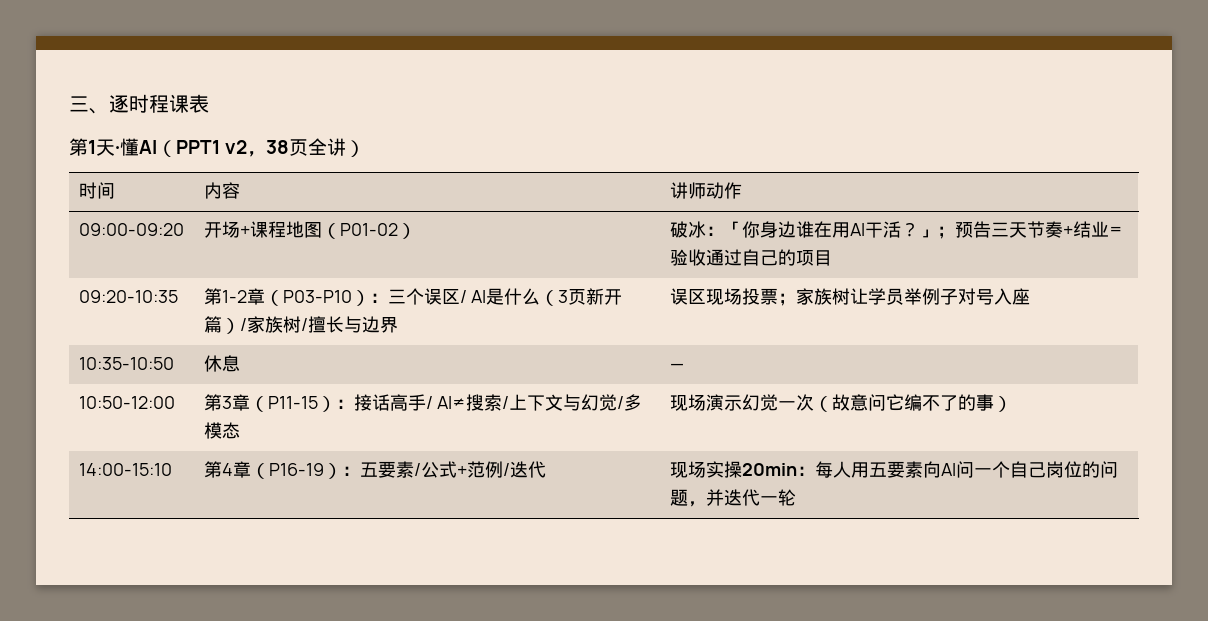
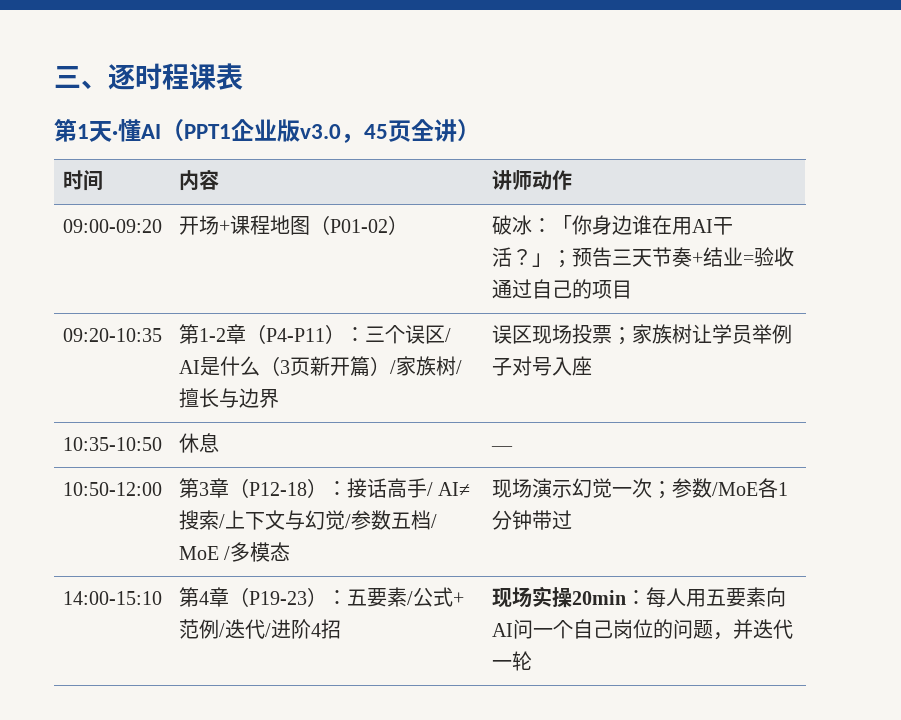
- 第1天·懂AI（PPT1 v2，38页全讲）
+ 第1天·懂AI（PPT1企业版v3.0，45页全讲）
- 09:20-10:35 | 第1-2章（P03-P10）：三个误区/ AI是什么（3页新开篇）/家族树/擅长与边界 | 误区现场投票；家族树让学员举例子对号入座
+ 09:20-10:35 | 第1-2章（P4-P11）：三个误区/ AI是什么（3页新开篇）/家族树/擅长与边界 | 误区现场投票；家族树让学员举例子对号入座
- 10:50-12:00 | 第3章（P11-15）：接话高手/ AI≠搜索/上下文与幻觉/多模态 | 现场演示幻觉一次（故意问它编不了的事）
+ 10:50-12:00 | 第3章（P12-18）：接话高手/ AI≠搜索/上下文与幻觉/参数五档/ MoE /多模态 | 现场演示幻觉一次；参数/MoE各1分钟带过
- 14:00-15:10 | 第4章（P16-19）：五要素/公式+范例/迭代 | 现场实操20min：每人用五要素向AI问一个自己岗位的问题，并迭代一轮
+ 14:00-15:10 | 第4章（P19-23）：五要素/公式+范例/迭代/进阶4招 | 现场实操20min：每人用五要素向AI问一个自己岗位的问题，并迭代一轮

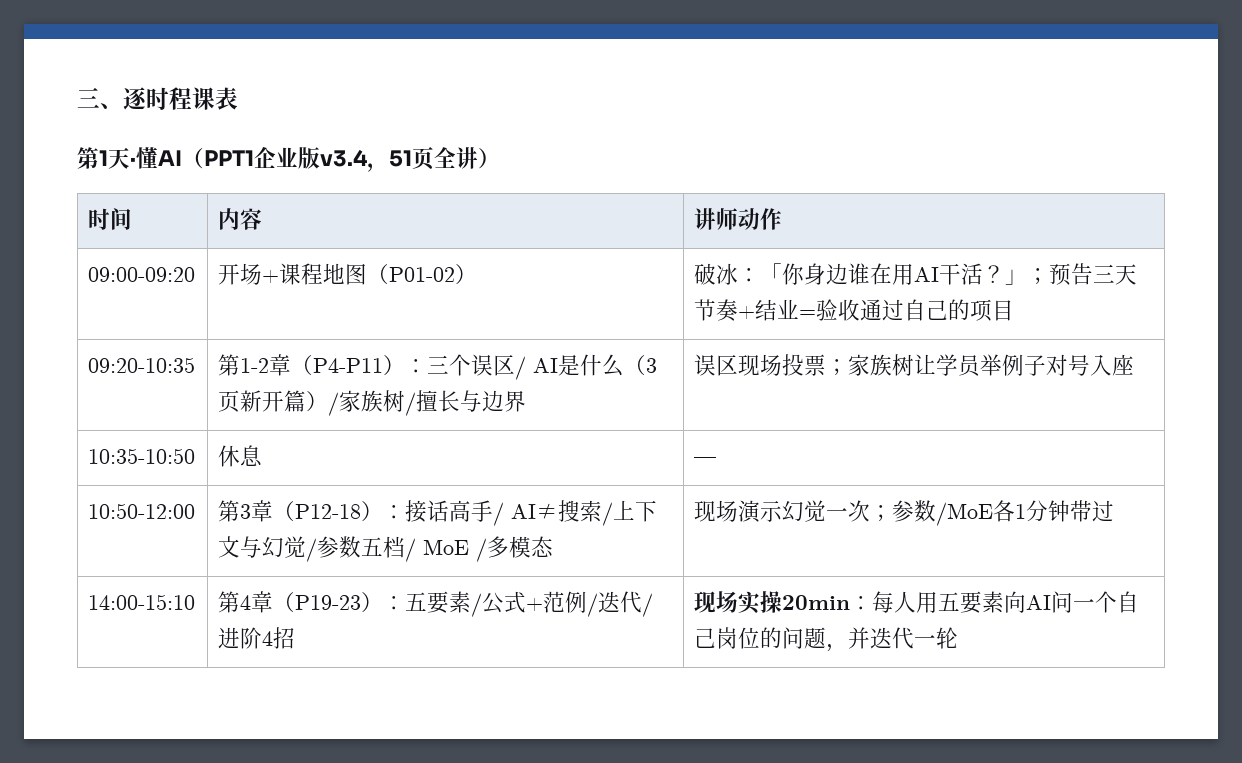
- 第1天·懂AI（PPT1企业版v3.0，45页全讲）
+ 第1天·懂AI（PPT1企业版v3.4，51页全讲）

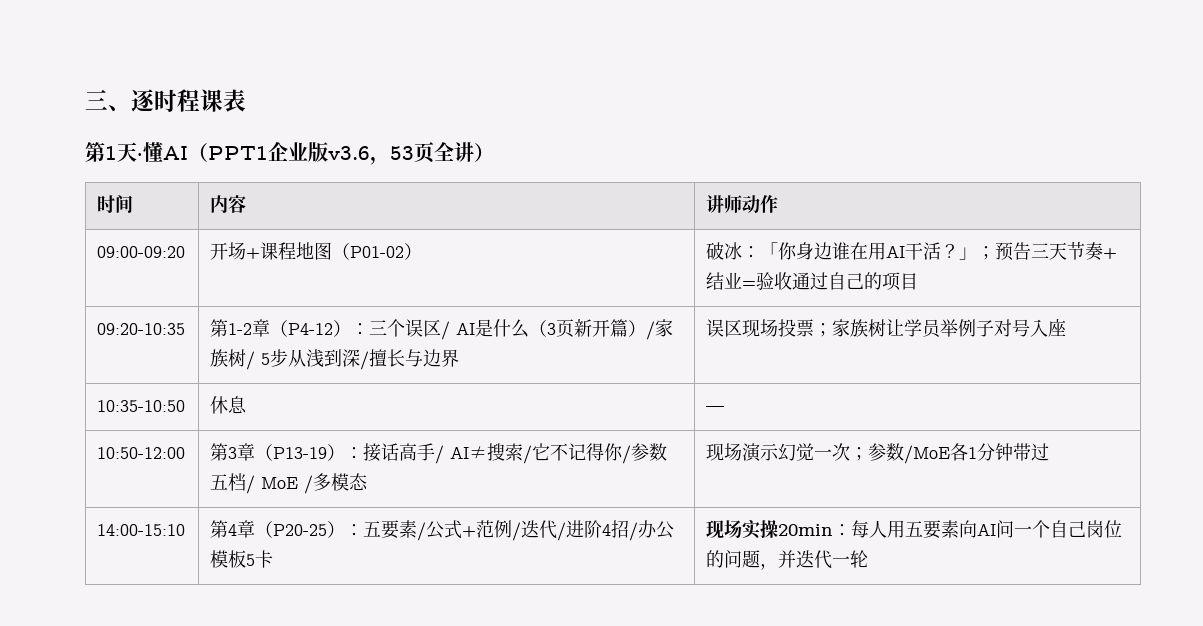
- 第1天·懂AI（PPT1企业版v3.4，51页全讲）
+ 第1天·懂AI（PPT1企业版v3.6，53页全讲）
- 09:20-10:35 | 第1-2章（P4-P11）：三个误区/ AI是什么（3页新开篇）/家族树/擅长与边界 | 误区现场投票；家族树让学员举例子对号入座
+ 09:20-10:35 | 第1-2章（P4-12）：三个误区/ AI是什么（3页新开篇）/家族树/ 5步从浅到深/擅长与边界 | 误区现场投票；家族树让学员举例子对号入座
- 10:50-12:00 | 第3章（P12-18）：接话高手/ AI≠搜索/上下文与幻觉/参数五档/ MoE /多模态 | 现场演示幻觉一次；参数/MoE各1分钟带过
+ 10:50-12:00 | 第3章（P13-19）：接话高手/ AI≠搜索/它不记得你/参数五档/ MoE /多模态 | 现场演示幻觉一次；参数/MoE各1分钟带过
- 14:00-15:10 | 第4章（P19-23）：五要素/公式+范例/迭代/进阶4招 | 现场实操20min：每人用五要素向AI问一个自己岗位的问题，并迭代一轮
+ 14:00-15:10 | 第4章（P20-25）：五要素/公式+范例/迭代/进阶4招/办公模板5卡 | 现场实操20min：每人用五要素向AI问一个自己岗位的问题，并迭代一轮

